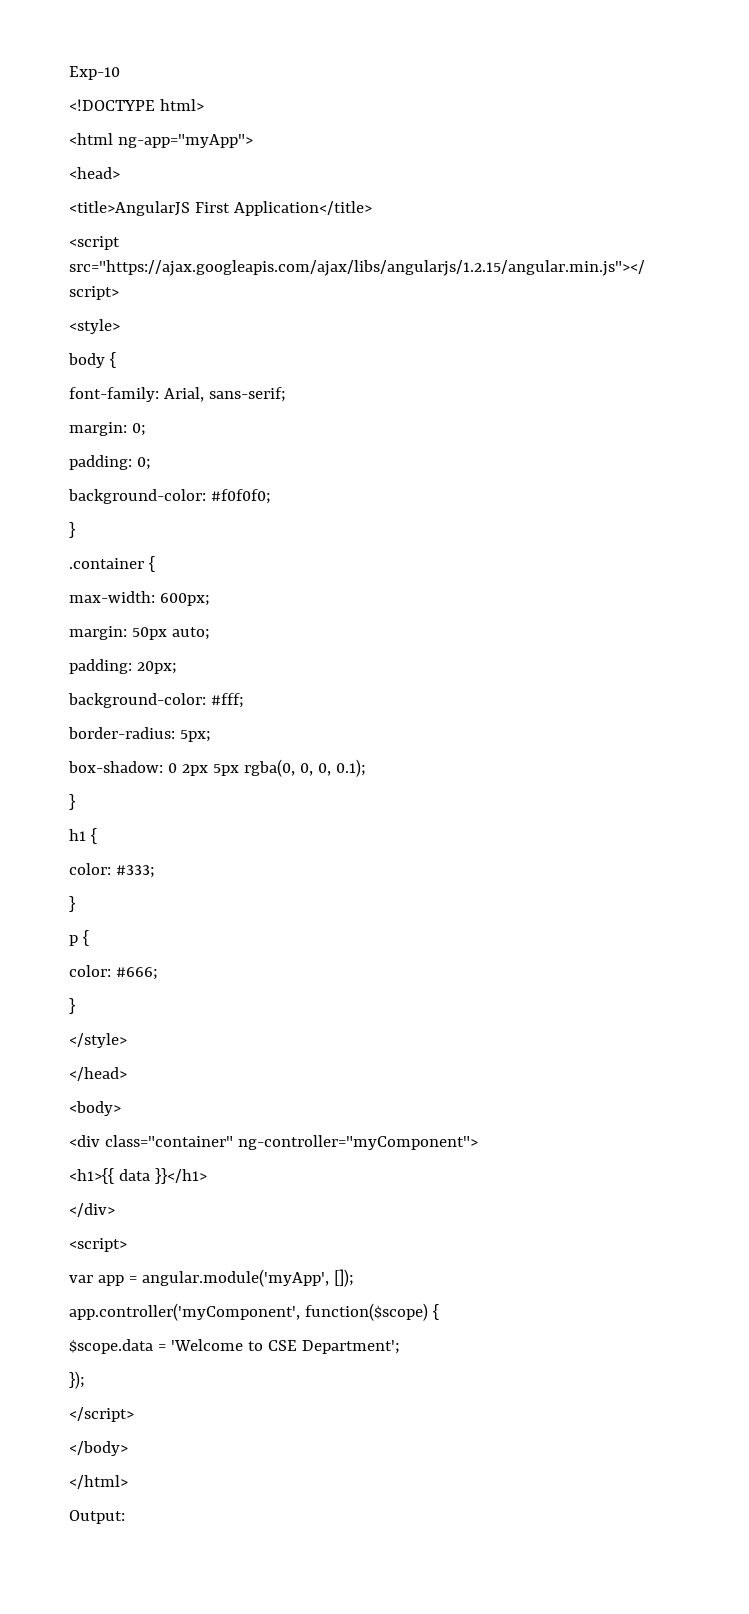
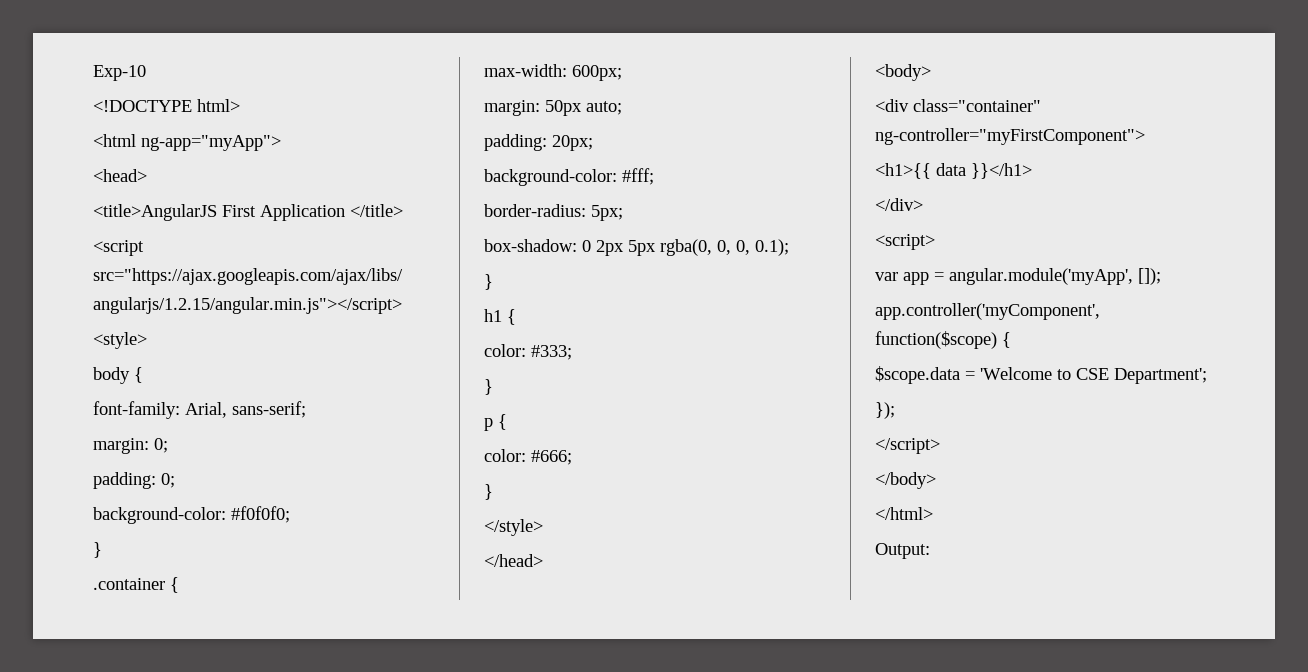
- <title>AngularJS First Application</title>
+ <title>AngularJS First Application </title>
- <div class="container" ng-controller="myComponent">
+ <div class="container" ng-controller="myFirstComponent">

